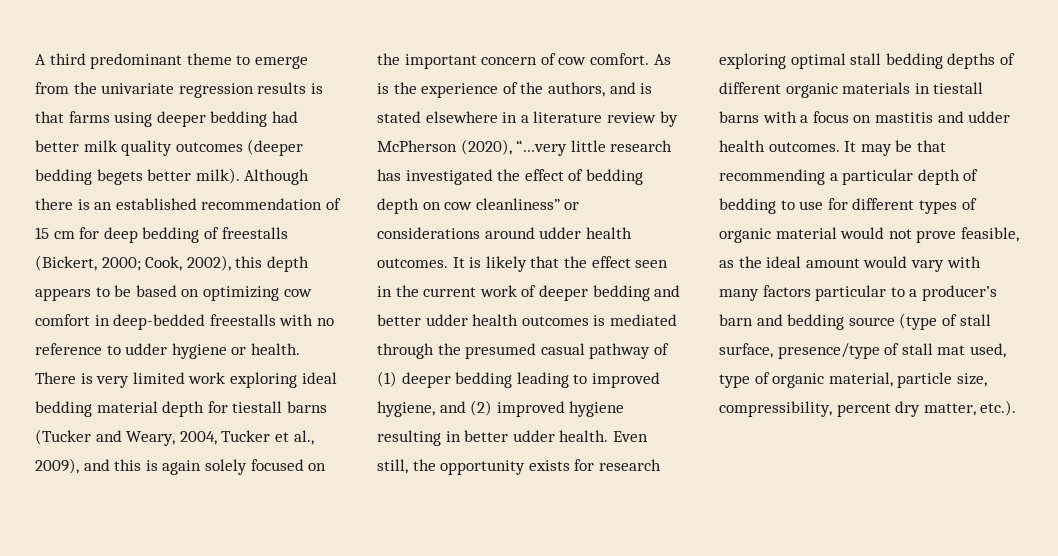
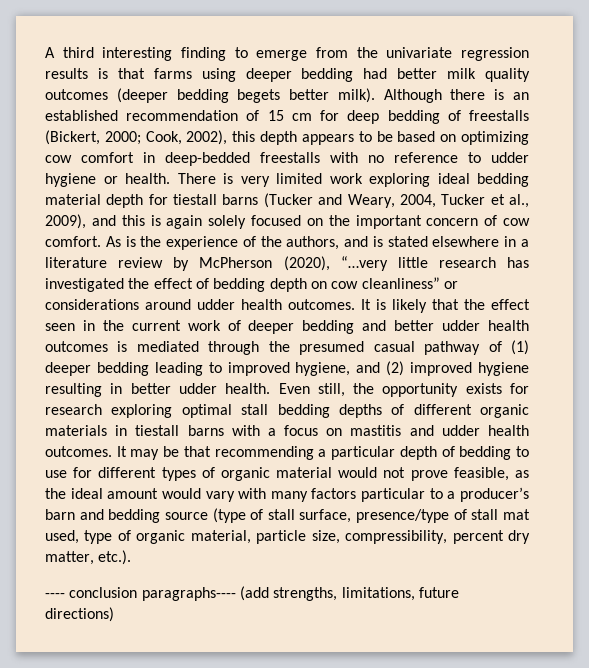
- A third predominant theme to emerge from the univariate regression results is that farms using deeper bedding had better milk quality outcomes (deeper bedding begets better milk).
+ A third interesting finding to emerge from the univariate regression results is that farms using deeper bedding had better milk quality outcomes (deeper bedding begets better milk).
+ ---- conclusion paragraphs---- (add strengths, limitations, future directions)

